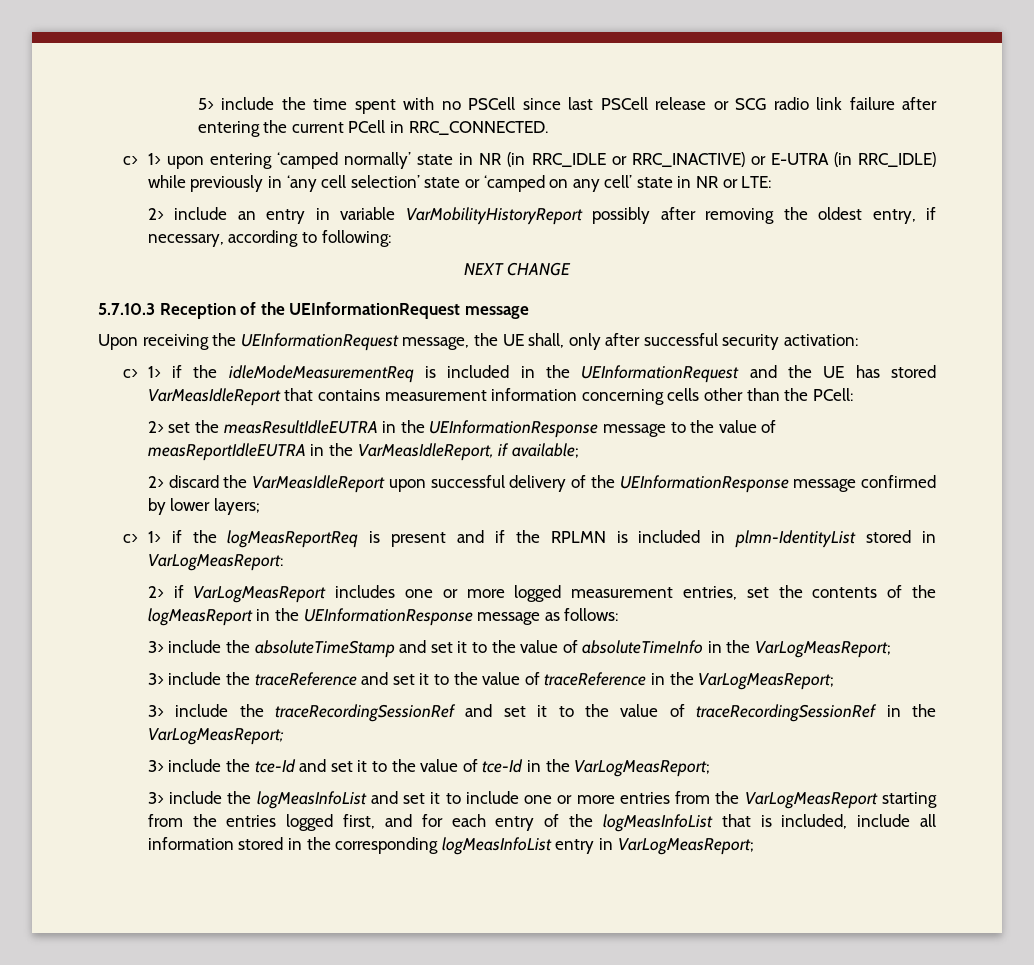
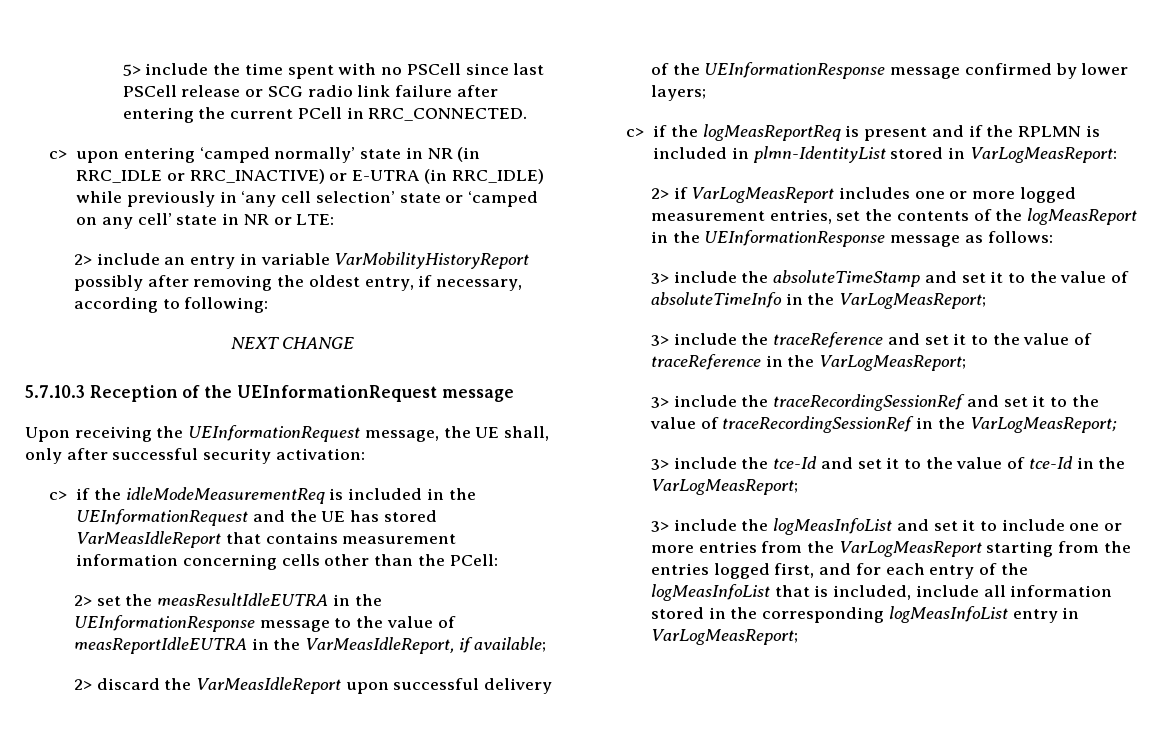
- c> 1> upon entering ‘camped normally’ state in NR (in RRC_IDLE or RRC_INACTIVE) or E-UTRA (in RRC_IDLE) while previously in ‘any cell selection’ state or ‘camped on any cell’ state in NR or LTE:
+ c> upon entering ‘camped normally’ state in NR (in RRC_IDLE or RRC_INACTIVE) or E-UTRA (in RRC_IDLE) while previously in ‘any cell selection’ state or ‘camped on any cell’ state in NR or LTE:
- c> 1> if the idleModeMeasurementReq is included in the UEInformationRequest and the UE has stored VarMeasIdleReport that contains measurement information concerning cells other than the PCell:
+ c> if the idleModeMeasurementReq is included in the UEInformationRequest and the UE has stored VarMeasIdleReport that contains measurement information concerning cells other than the PCell:
- c> 1> if the logMeasReportReq is present and if the RPLMN is included in plmn-IdentityList stored in VarLogMeasReport:
+ c> if the logMeasReportReq is present and if the RPLMN is included in plmn-IdentityList stored in VarLogMeasReport:

